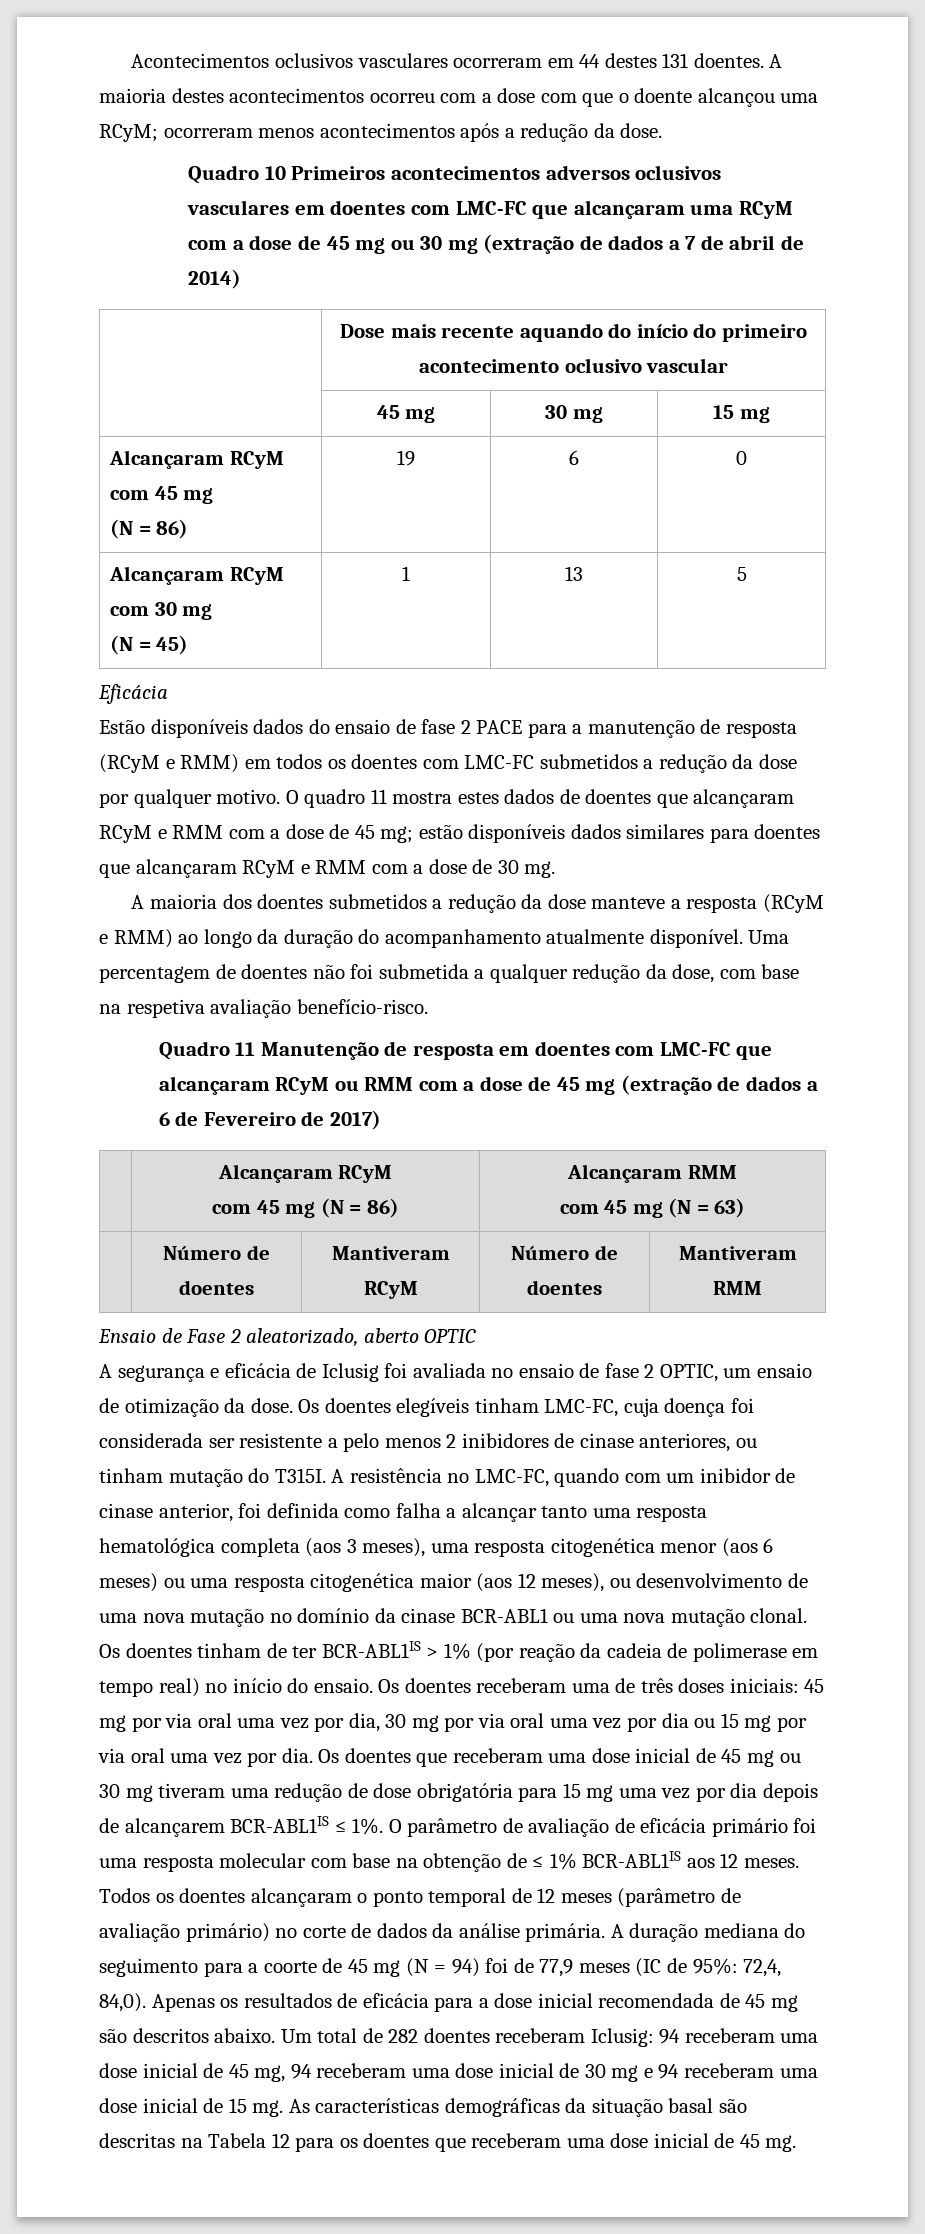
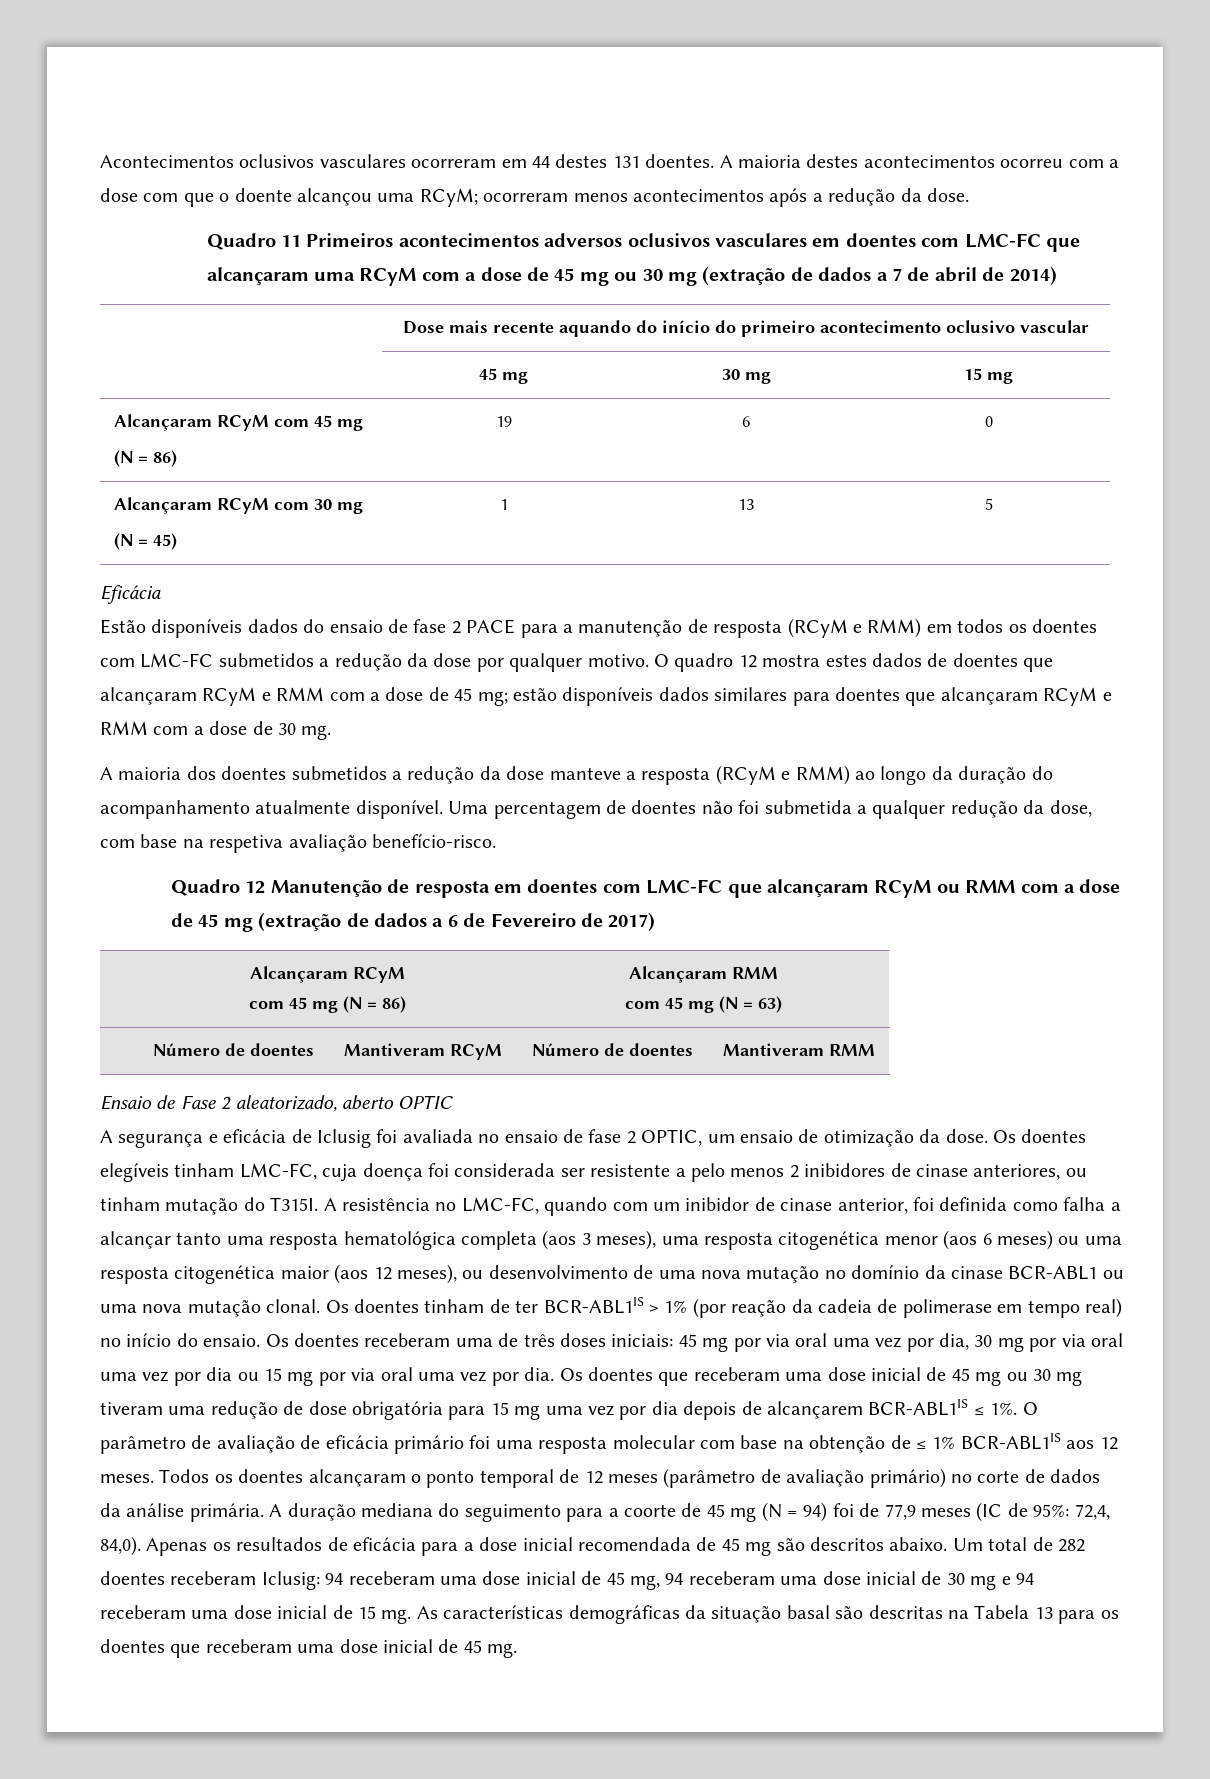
- Quadro 10 Primeiros acontecimentos adversos oclusivos vasculares em doentes com LMC-FC que alcançaram uma RCyM com a dose de 45 mg ou 30 mg (extração de dados a 7 de abril de 2014)
+ Quadro 11 Primeiros acontecimentos adversos oclusivos vasculares em doentes com LMC-FC que alcançaram uma RCyM com a dose de 45 mg ou 30 mg (extração de dados a 7 de abril de 2014)
- O quadro 11 mostra estes dados de doentes que alcançaram RCyM e RMM com a dose de 45 mg; estão disponíveis dados similares para doentes que alcançaram RCyM e RMM com a dose de 30 mg.
+ O quadro 12 mostra estes dados de doentes que alcançaram RCyM e RMM com a dose de 45 mg; estão disponíveis dados similares para doentes que alcançaram RCyM e RMM com a dose de 30 mg.
- Quadro 11 Manutenção de resposta em doentes com LMC-FC que alcançaram RCyM ou RMM com a dose de 45 mg (extração de dados a 6 de Fevereiro de 2017)
+ Quadro 12 Manutenção de resposta em doentes com LMC-FC que alcançaram RCyM ou RMM com a dose de 45 mg (extração de dados a 6 de Fevereiro de 2017)
- As características demográficas da situação basal são descritas na Tabela 12 para os doentes que receberam uma dose inicial de 45 mg.
+ As características demográficas da situação basal são descritas na Tabela 13 para os doentes que receberam uma dose inicial de 45 mg.

